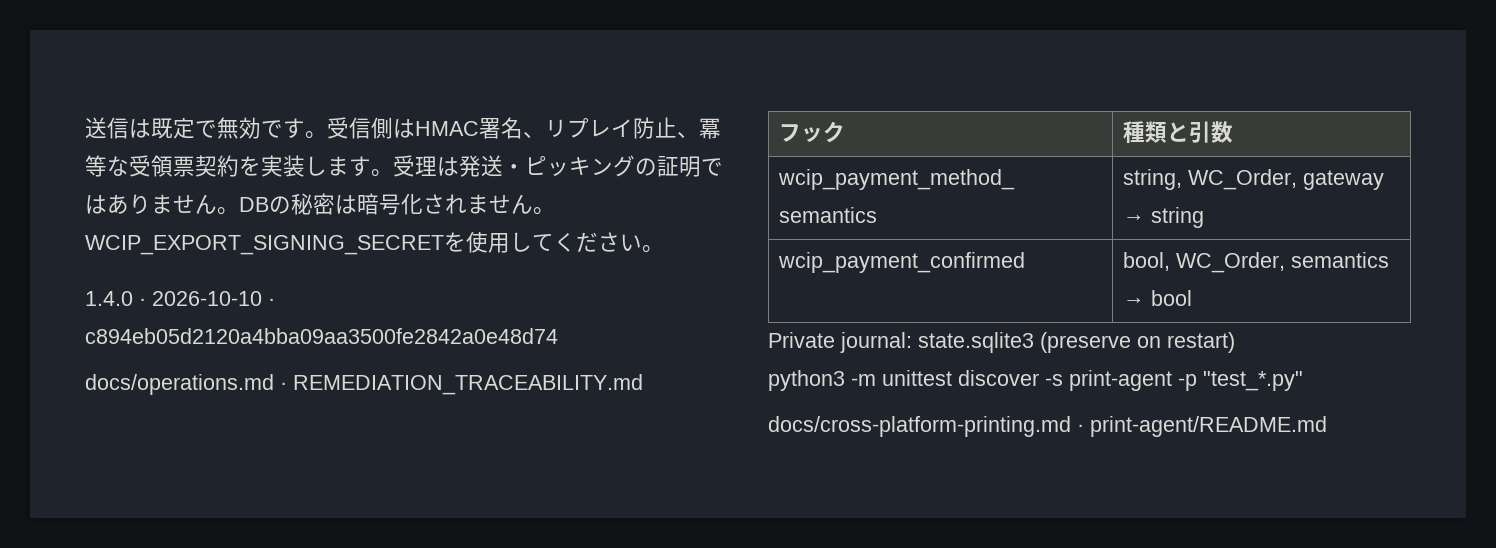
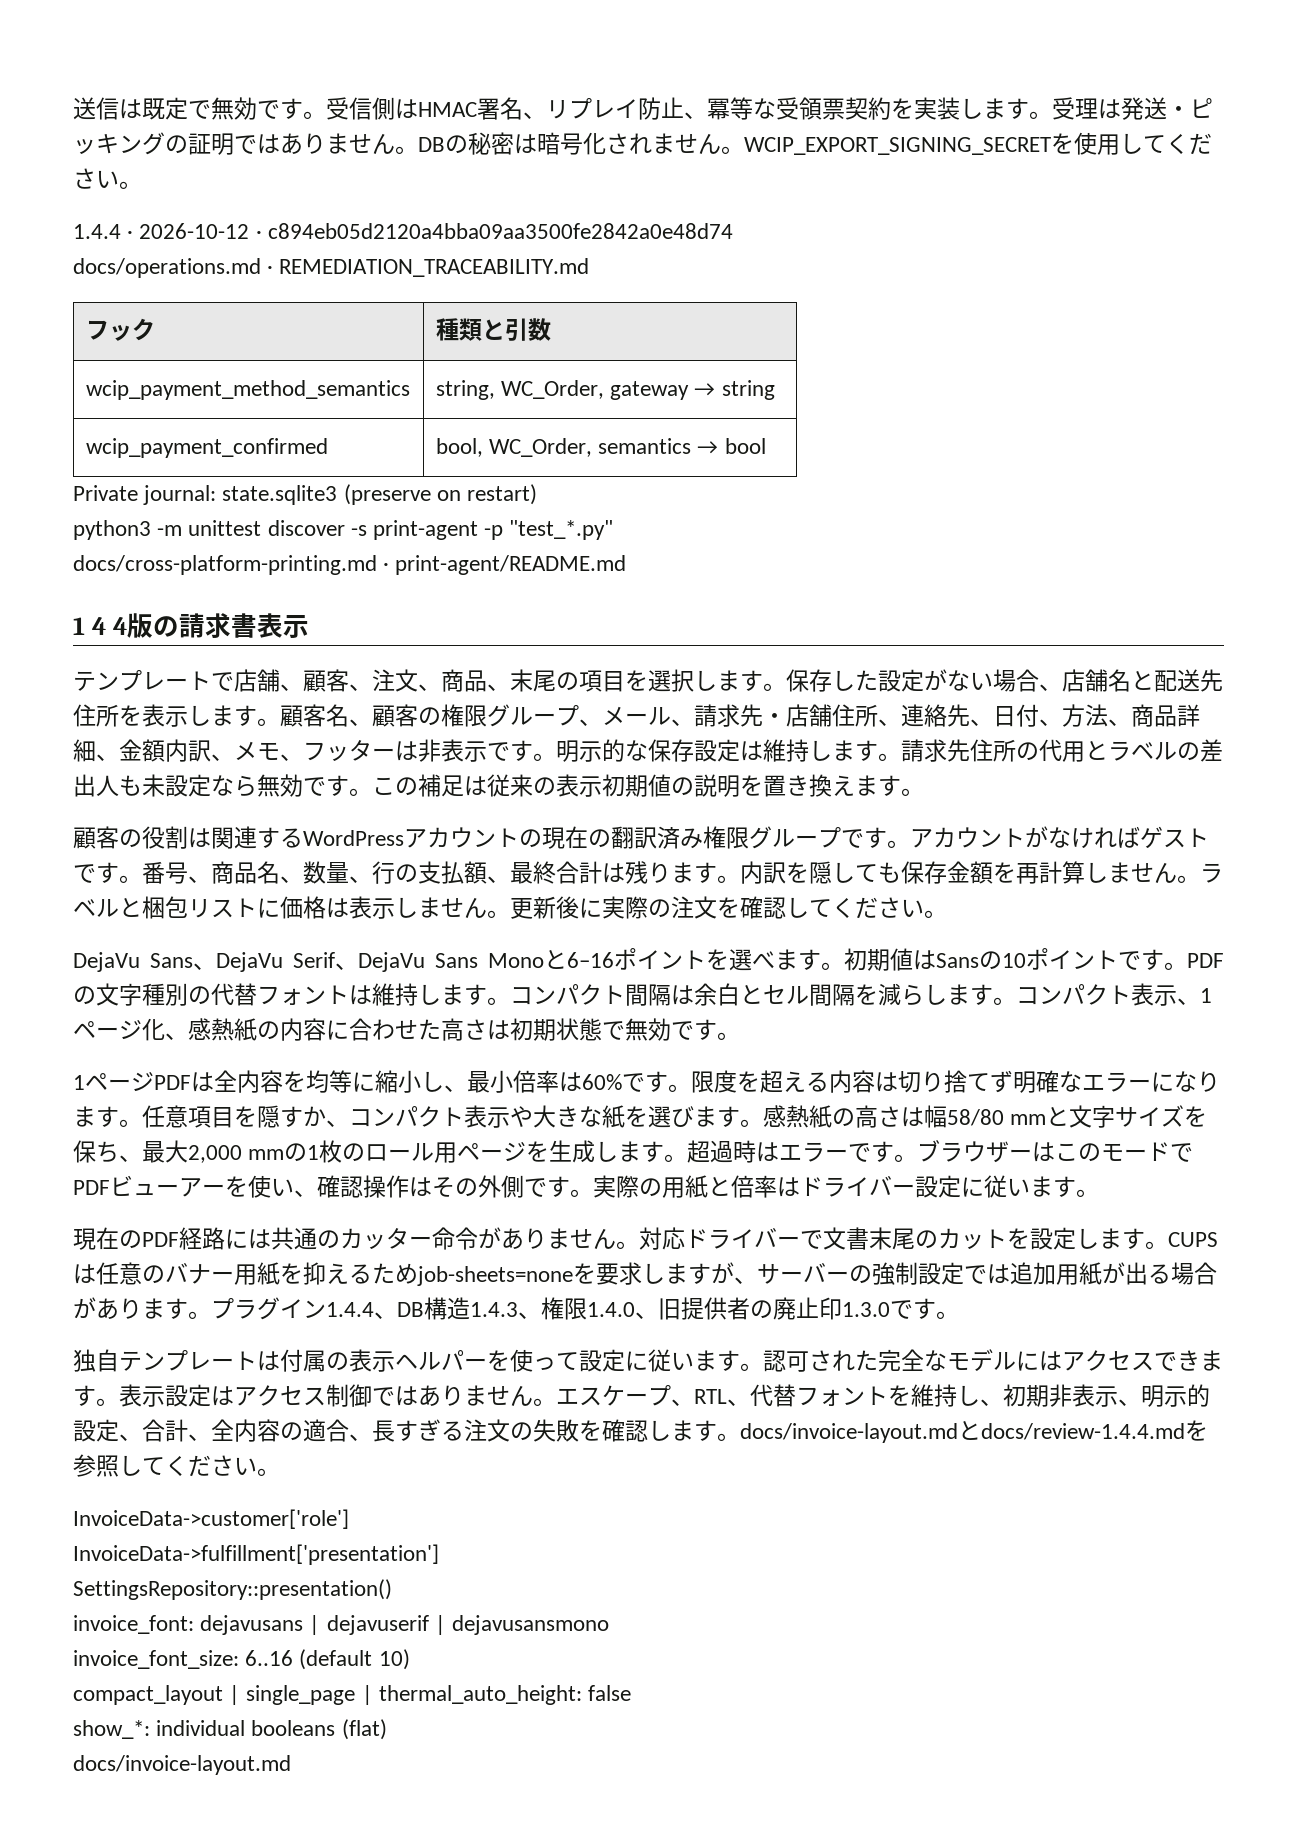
- 1.4.0 · 2026-10-10 · c894eb05d2120a4bba09aa3500fe2842a0e48d74
+ 1.4.4 · 2026-10-12 · c894eb05d2120a4bba09aa3500fe2842a0e48d74
+ 1 4 4版の請求書表示
+ テンプレートで店舗、顧客、注文、商品、末尾の項目を選択します。保存した設定がない場合、店舗名と配送先住所を表示します。顧客名、顧客の権限グループ、メール、請求先・店舗住所、連絡先、日付、方法、商品詳細、金額内訳、メモ、フッターは非表示です。明示的な保存設定は維持します。請求先住所の代用とラベルの差出人も未設定なら無効です。この補足は従来の表示初期値の説明を置き換えます。
+ 顧客の役割は関連するWordPressアカウントの現在の翻訳済み権限グループです。アカウントがなければゲストです。番号、商品名、数量、行の支払額、最終合計は残ります。内訳を隠しても保存金額を再計算しません。ラベルと梱包リストに価格は表示しません。更新後に実際の注文を確認してください。
+ DejaVu Sans、DejaVu Serif、DejaVu Sans Monoと6–16ポイントを選べます。初期値はSansの10ポイントです。PDFの文字種別の代替フォントは維持します。コンパクト間隔は余白とセル間隔を減らします。コンパクト表示、1ページ化、感熱紙の内容に合わせた高さは初期状態で無効です。
+ 1ページPDFは全内容を均等に縮小し、最小倍率は60%です。限度を超える内容は切り捨てず明確なエラーになります。任意項目を隠すか、コンパクト表示や大きな紙を選びます。感熱紙の高さは幅58/80 mmと文字サイズを保ち、最大2,000 mmの1枚のロール用ページを生成します。超過時はエラーです。ブラウザーはこのモードでPDFビューアーを使い、確認操作はその外側です。実際の用紙と倍率はドライバー設定に従います。
+ 現在のPDF経路には共通のカッター命令がありません。対応ドライバーで文書末尾のカットを設定します。CUPSは任意のバナー用紙を抑えるためjob-sheets=noneを要求しますが、サーバーの強制設定では追加用紙が出る場合があります。プラグイン1.4.4、DB構造1.4.3、権限1.4.0、旧提供者の廃止印1.3.0です。
+ 独自テンプレートは付属の表示ヘルパーを使って設定に従います。認可された完全なモデルにはアクセスできます。表示設定はアクセス制御ではありません。エスケープ、RTL、代替フォントを維持し、初期非表示、明示的設定、合計、全内容の適合、長すぎる注文の失敗を確認します。docs/invoice-layout.mdとdocs/review-1.4.4.mdを参照してください。
+ InvoiceData->customer['role']
+ InvoiceData->fulfillment['presentation']
+ SettingsRepository::presentation()
+ invoice_font: dejavusans | dejavuserif | dejavusansmono
+ invoice_font_size: 6..16 (default 10)
+ compact_layout | single_page | thermal_auto_height: false
+ show_*: individual booleans (flat)
+ docs/invoice-layout.md

